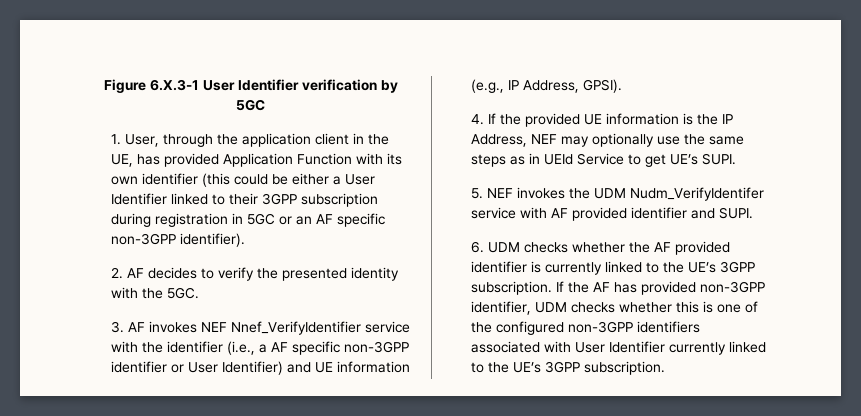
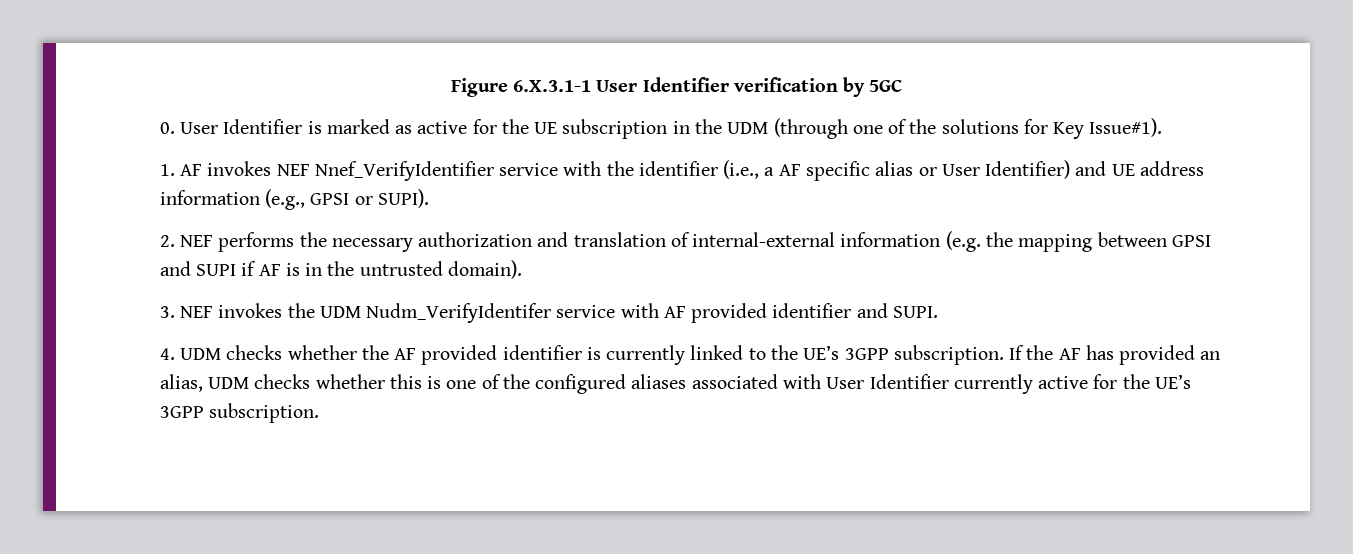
- Figure 6.X.3-1 User Identifier verification by 5GC
+ Figure 6.X.3.1-1 User Identifier verification by 5GC
- 1. User, through the application client in the UE, has provided Application Function with its own identifier (this could be either a User Identifier linked to their 3GPP subscription during registration in 5GC or an AF specific non-3GPP identifier).
- 2. AF decides to verify the presented identity with the 5GC.
- 3. AF invokes NEF Nnef_VerifyIdentifier service with the identifier (i.e., a AF specific non-3GPP identifier or User Identifier) and UE information (e.g., IP Address, GPSI).
- 4. If the provided UE information is the IP Address, NEF may optionally use the same steps as in UEId Service to get UE’s SUPI.
- 5. NEF invokes the UDM Nudm_VerifyIdentifer service with AF provided identifier and SUPI.
+ 0. User Identifier is marked as active for the UE subscription in the UDM (through one of the solutions for Key Issue#1).
+ 1. AF invokes NEF Nnef_VerifyIdentifier service with the identifier (i.e., a AF specific alias or User Identifier) and UE address information (e.g., GPSI or SUPI).
+ 2. NEF performs the necessary authorization and translation of internal-external information (e.g. the mapping between GPSI and SUPI if AF is in the untrusted domain).
+ 3. NEF invokes the UDM Nudm_VerifyIdentifer service with AF provided identifier and SUPI.
- 6. UDM checks whether the AF provided identifier is currently linked to the UE’s 3GPP subscription.
+ 4. UDM checks whether the AF provided identifier is currently linked to the UE’s 3GPP subscription.
- If the AF has provided non-3GPP identifier, UDM checks whether this is one of the configured non-3GPP identifiers associated with User Identifier currently linked to the UE’s 3GPP subscription.
+ If the AF has provided an alias, UDM checks whether this is one of the configured aliases associated with User Identifier currently active for the UE’s 3GPP subscription.

